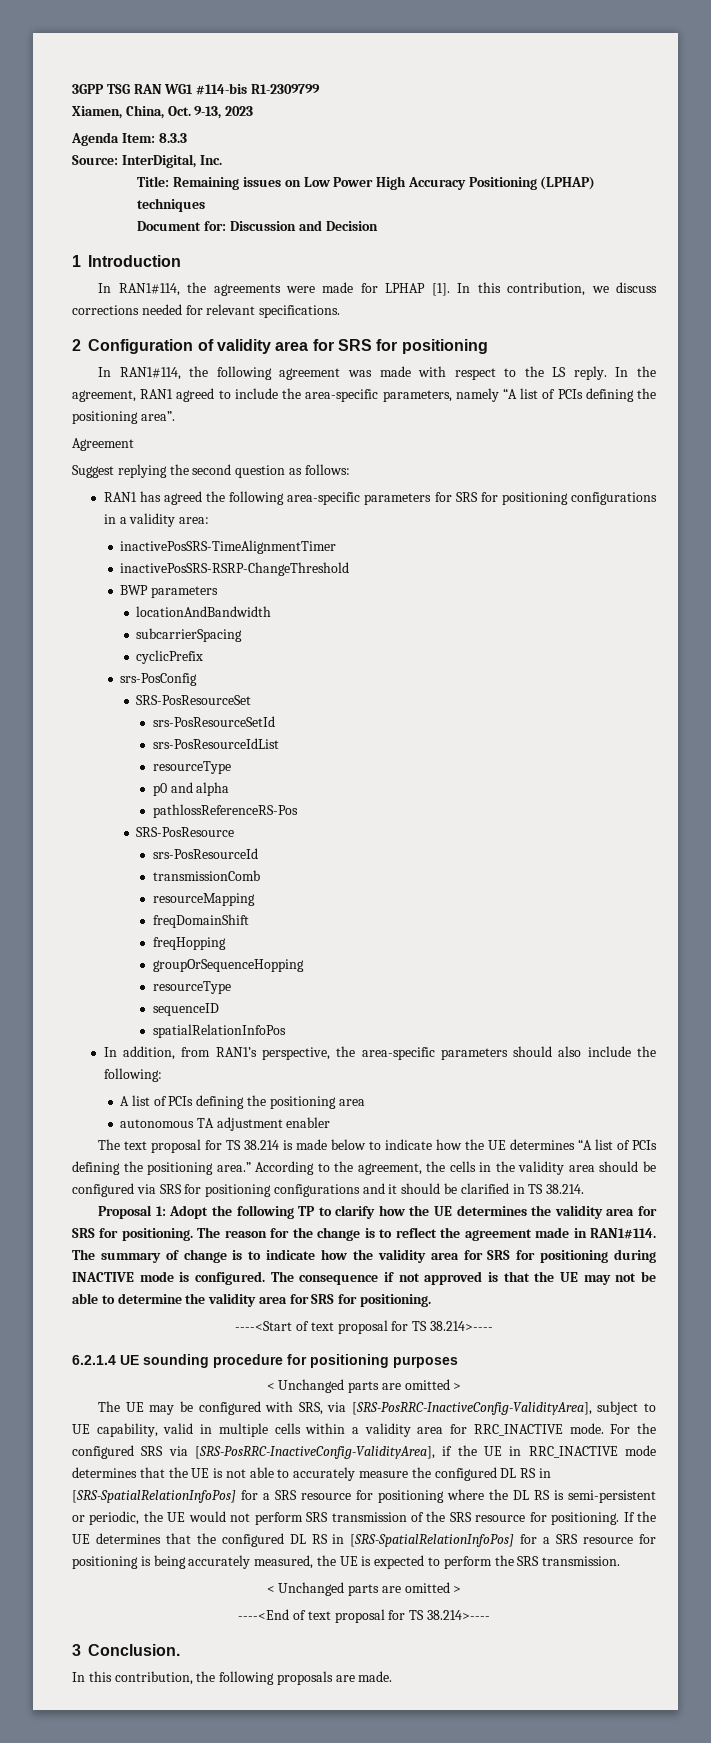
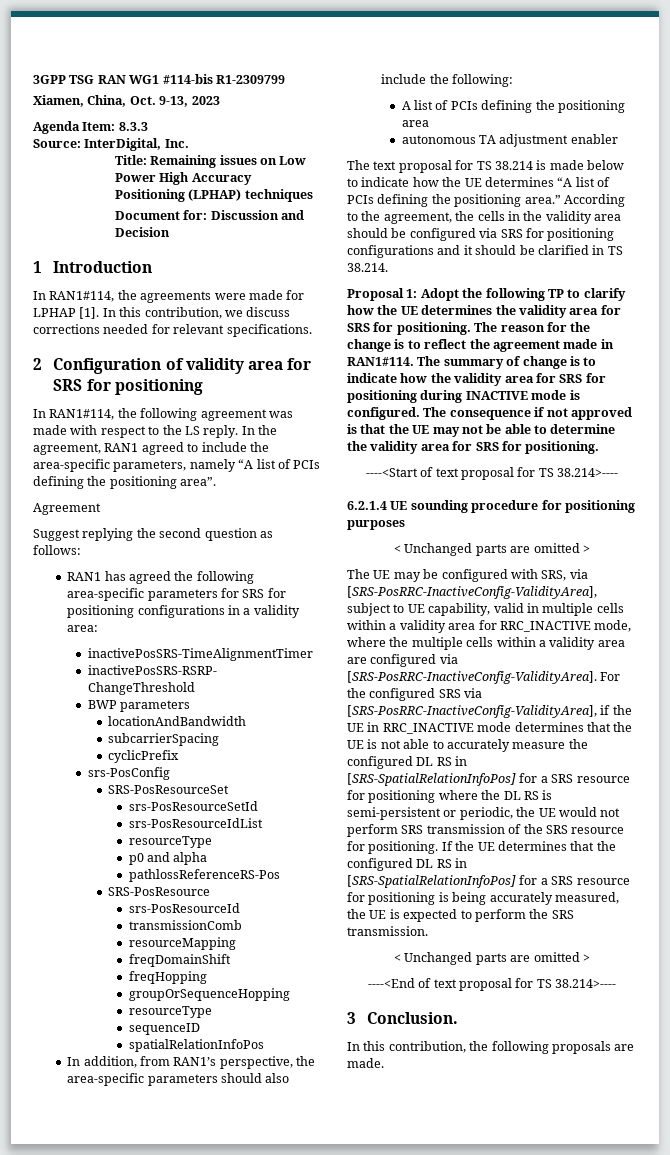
- The UE may be configured with SRS, via [SRS-PosRRC-InactiveConfig-ValidityArea], subject to UE capability, valid in multiple cells within a validity area for RRC_INACTIVE mode.
+ The UE may be configured with SRS, via [SRS-PosRRC-InactiveConfig-ValidityArea], subject to UE capability, valid in multiple cells within a validity area for RRC_INACTIVE mode, where the multiple cells within a validity area are configured via [SRS-PosRRC-InactiveConfig-ValidityArea].

